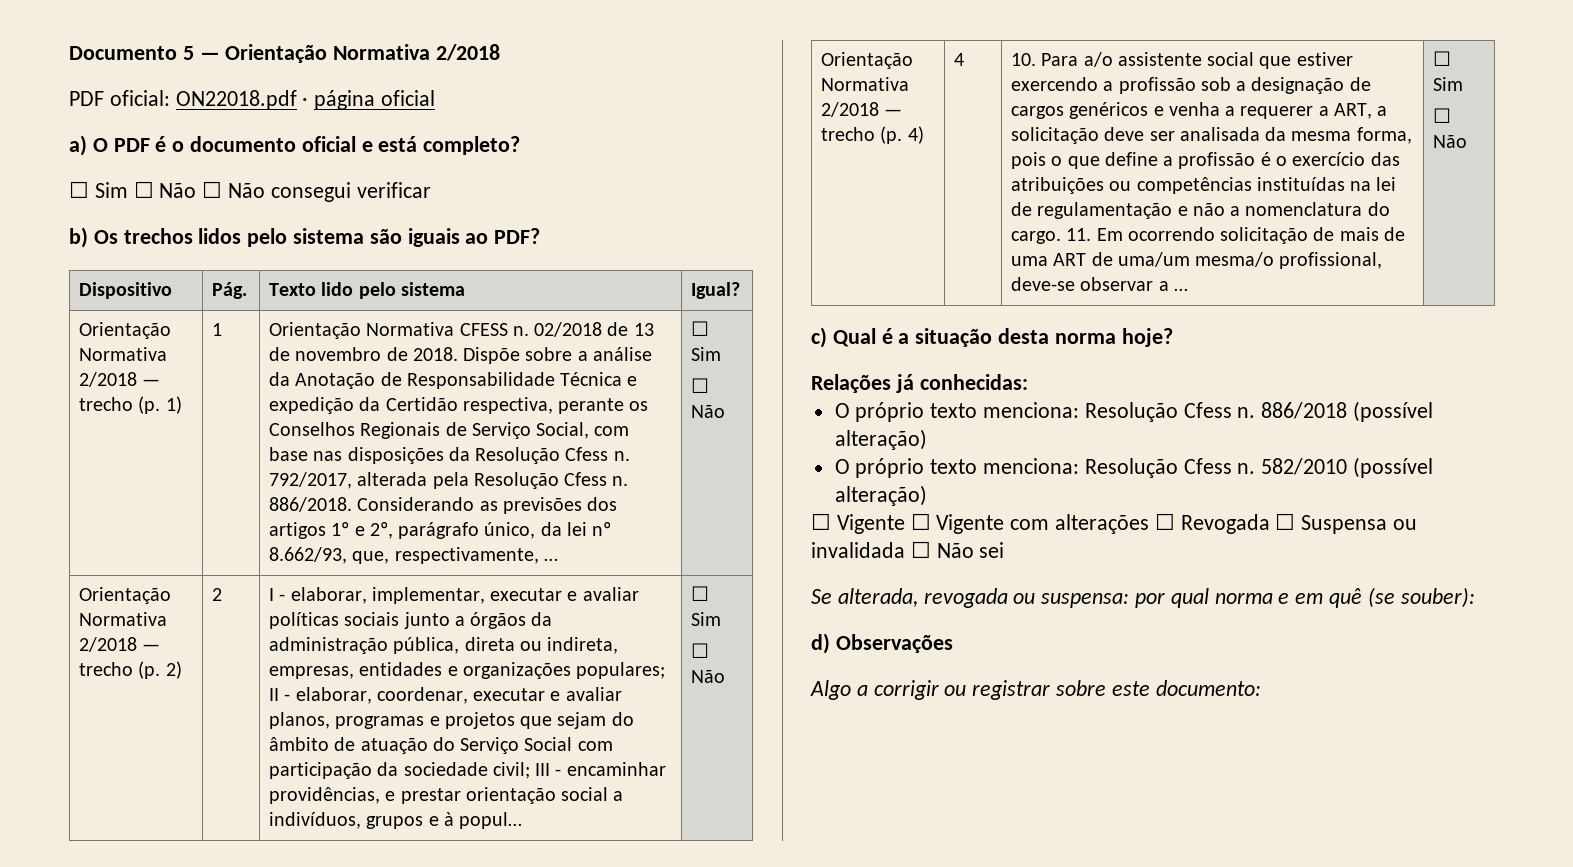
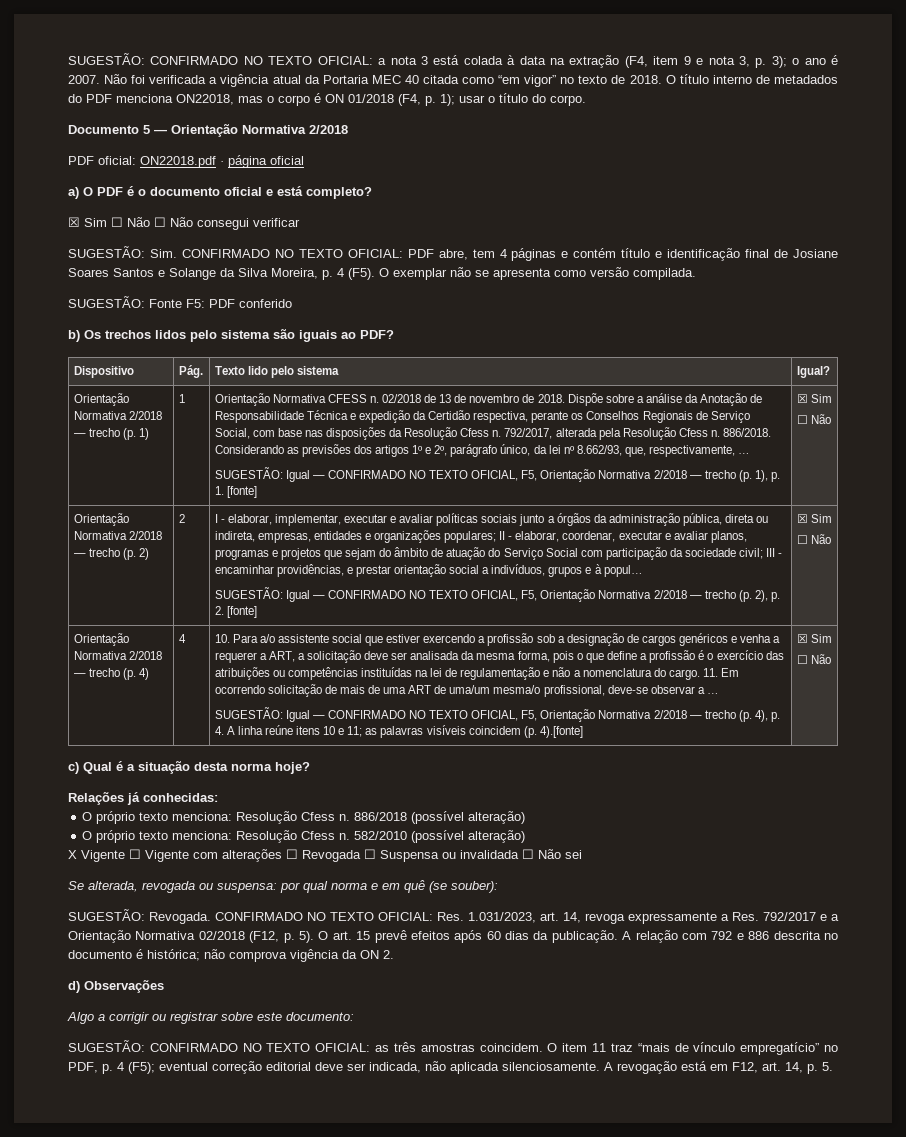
+ SUGESTÃO: CONFIRMADO NO TEXTO OFICIAL: a nota 3 está colada à data na extração (F4, item 9 e nota 3, p. 3); o ano é 2007. Não foi verificada a vigência atual da Portaria MEC 40 citada como “em vigor” no texto de 2018. O título interno de metadados do PDF menciona ON22018, mas o corpo é ON 01/2018 (F4, p. 1); usar o título do corpo.
- ☐ Sim ☐ Não ☐ Não consegui verificar
+ ☒ Sim ☐ Não ☐ Não consegui verificar
+ SUGESTÃO: Sim. CONFIRMADO NO TEXTO OFICIAL: PDF abre, tem 4 páginas e contém título e identificação final de Josiane Soares Santos e Solange da Silva Moreira, p. 4 (F5). O exemplar não se apresenta como versão compilada.
+ SUGESTÃO: Fonte F5: PDF conferido
- Considerando as previsões dos artigos 1º e 2º, parágrafo único, da lei nº 8.662/93, que, respectivamente, … | ☐ Sim
+ Considerando as previsões dos artigos 1º e 2º, parágrafo único, da lei nº 8.662/93, que, respectivamente, …
+ SUGESTÃO: Igual — CONFIRMADO NO TEXTO OFICIAL, F5, Orientação Normativa 2/2018 — trecho (p. 1), p. 1. [fonte] | ☒ Sim
- III - encaminhar providências, e prestar orientação social a indivíduos, grupos e à popul… | ☐ Sim
+ III - encaminhar providências, e prestar orientação social a indivíduos, grupos e à popul…
+ SUGESTÃO: Igual — CONFIRMADO NO TEXTO OFICIAL, F5, Orientação Normativa 2/2018 — trecho (p. 2), p. 2. [fonte] | ☒ Sim
- 11. Em ocorrendo solicitação de mais de uma ART de uma/um mesma/o profissional, deve-se observar a … | ☐ Sim
+ 11. Em ocorrendo solicitação de mais de uma ART de uma/um mesma/o profissional, deve-se observar a …
+ SUGESTÃO: Igual — CONFIRMADO NO TEXTO OFICIAL, F5, Orientação Normativa 2/2018 — trecho (p. 4), p. 4. A linha reúne itens 10 e 11; as palavras visíveis coincidem (p. 4).[fonte] | ☒ Sim
- ☐ Vigente ☐ Vigente com alterações ☐ Revogada ☐ Suspensa ou invalidada ☐ Não sei
+ X Vigente ☐ Vigente com alterações ☐ Revogada ☐ Suspensa ou invalidada ☐ Não sei
+ SUGESTÃO: Revogada. CONFIRMADO NO TEXTO OFICIAL: Res. 1.031/2023, art. 14, revoga expressamente a Res. 792/2017 e a Orientação Normativa 02/2018 (F12, p. 5). O art. 15 prevê efeitos após 60 dias da publicação. A relação com 792 e 886 descrita no documento é histórica; não comprova vigência da ON 2.
+ SUGESTÃO: CONFIRMADO NO TEXTO OFICIAL: as três amostras coincidem. O item 11 traz “mais de vínculo empregatício” no PDF, p. 4 (F5); eventual correção editorial deve ser indicada, não aplicada silenciosamente. A revogação está em F12, art. 14, p. 5.

